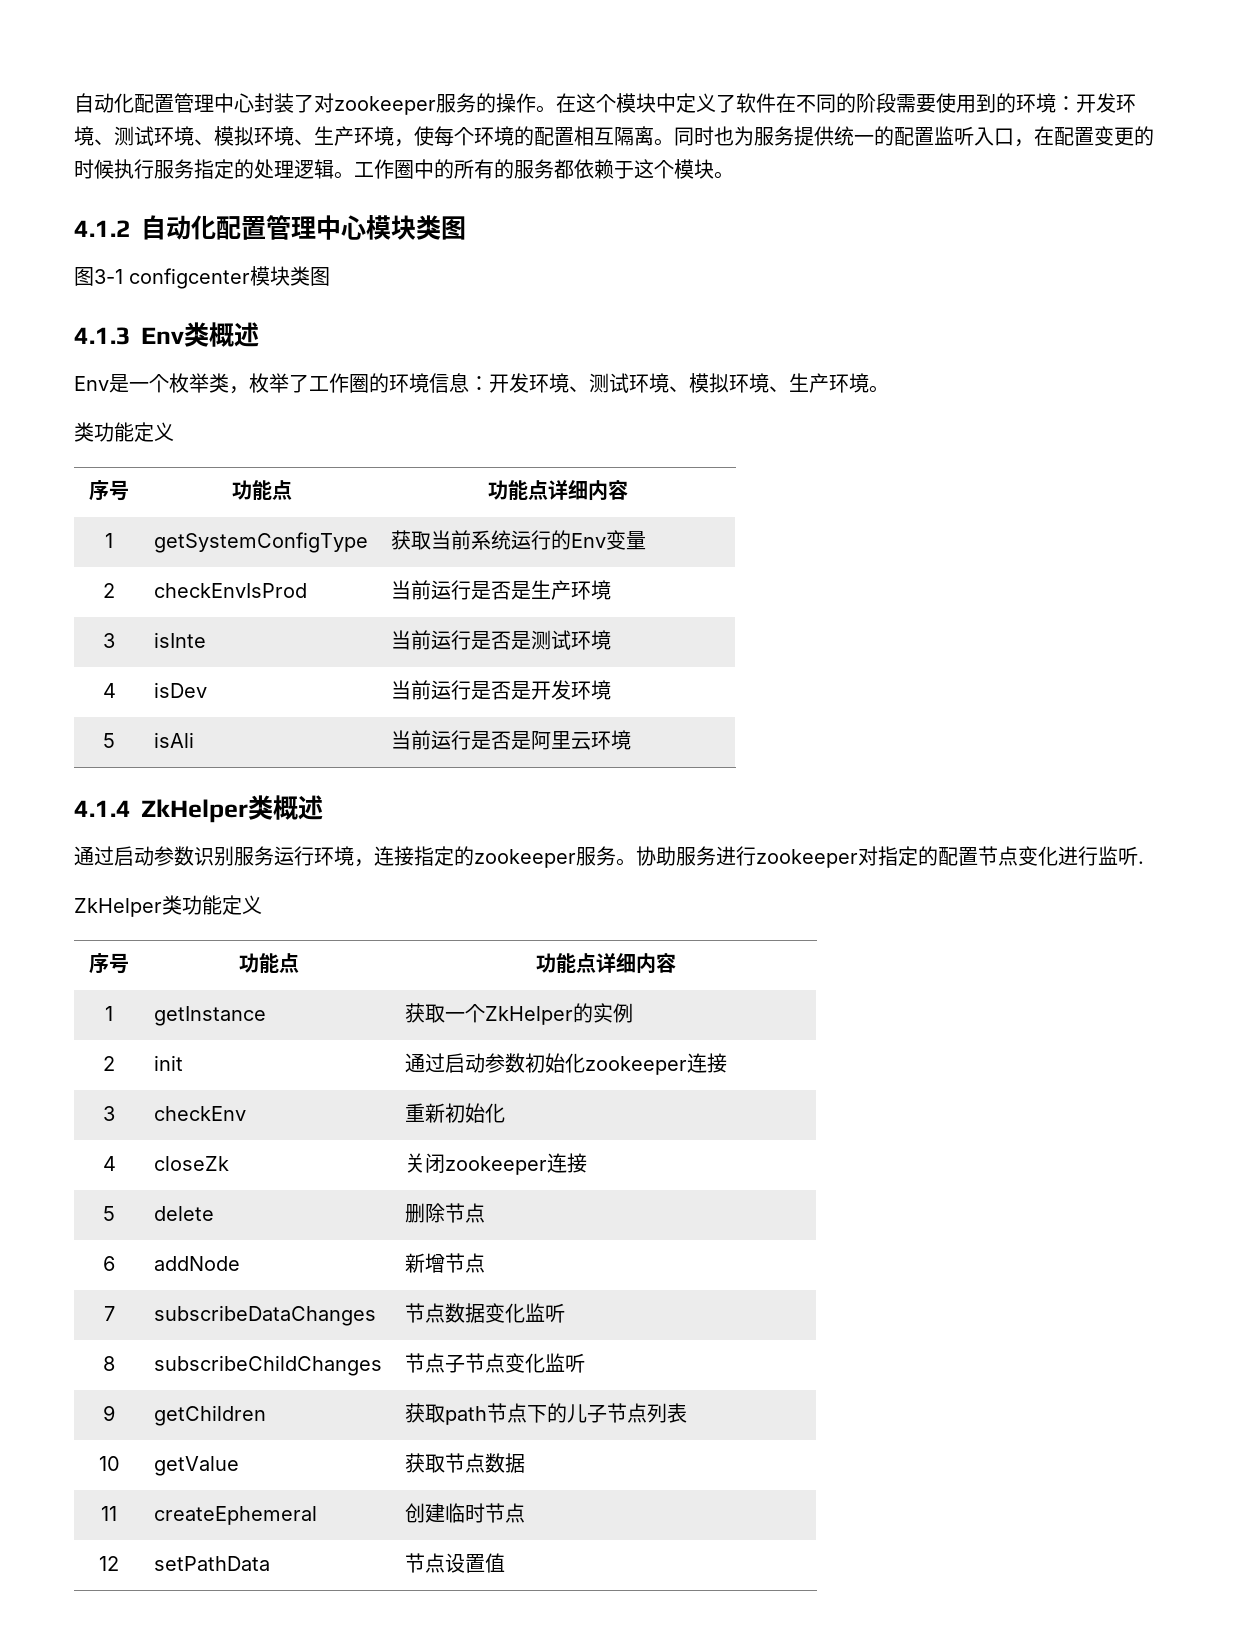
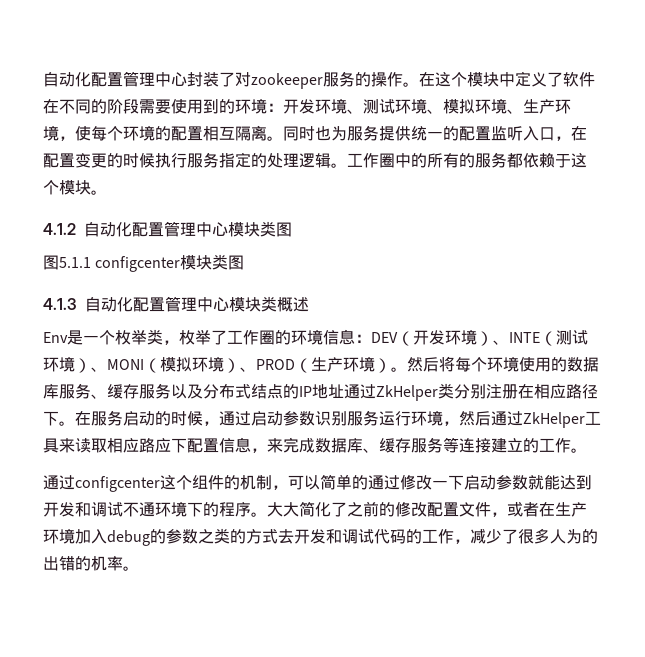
- 图3-1 configcenter模块类图
+ 图5.1.1 configcenter模块类图
- 4.1.3 Env类概述
+ 4.1.3自动化配置管理中心模块类概述
- Env是一个枚举类，枚举了工作圈的环境信息：开发环境、测试环境、模拟环境、生产环境。
- 类功能定义
- 序号 | 功能点 | 功能点详细内容
- 1 | getSystemConfigType | 获取当前系统运行的Env变量
- 2 | checkEnvIsProd | 当前运行是否是生产环境
- 3 | isInte | 当前运行是否是测试环境
- 4 | isDev | 当前运行是否是开发环境
- 5 | isAli | 当前运行是否是阿里云环境
- 4.1.4 ZkHelper类概述
- 通过启动参数识别服务运行环境，连接指定的zookeeper服务。协助服务进行zookeeper对指定的配置节点变化进行监听.
- ZkHelper类功能定义
- 序号 | 功能点 | 功能点详细内容
- 1 | getInstance | 获取一个ZkHelper的实例
- 2 | init | 通过启动参数初始化zookeeper连接
- 3 | checkEnv | 重新初始化
- 4 | closeZk | 关闭zookeeper连接
- 5 | delete | 删除节点
- 6 | addNode | 新增节点
- 7 | subscribeDataChanges | 节点数据变化监听
- 8 | subscribeChildChanges | 节点子节点变化监听
- 9 | getChildren | 获取path节点下的儿子节点列表
- 10 | getValue | 获取节点数据
- 11 | createEphemeral | 创建临时节点
- 12 | setPathData | 节点设置值
+ Env是一个枚举类，枚举了工作圈的环境信息：DEV（开发环境）、INTE（测试环境）、MONI（模拟环境）、PROD（生产环境）。然后将每个环境使用的数据库服务、缓存服务以及分布式结点的IP地址通过ZkHelper类分别注册在相应路径下。在服务启动的时候，通过启动参数识别服务运行环境，然后通过ZkHelper工具来读取相应路应下配置信息，来完成数据库、缓存服务等连接建立的工作。
+ 通过configcenter这个组件的机制，可以简单的通过修改一下启动参数就能达到开发和调试不通环境下的程序。大大简化了之前的修改配置文件，或者在生产环境加入debug的参数之类的方式去开发和调试代码的工作，减少了很多人为的出错的机率。

